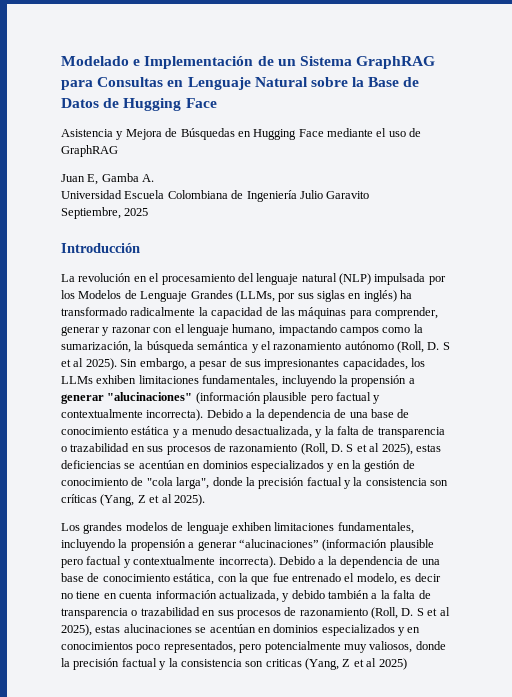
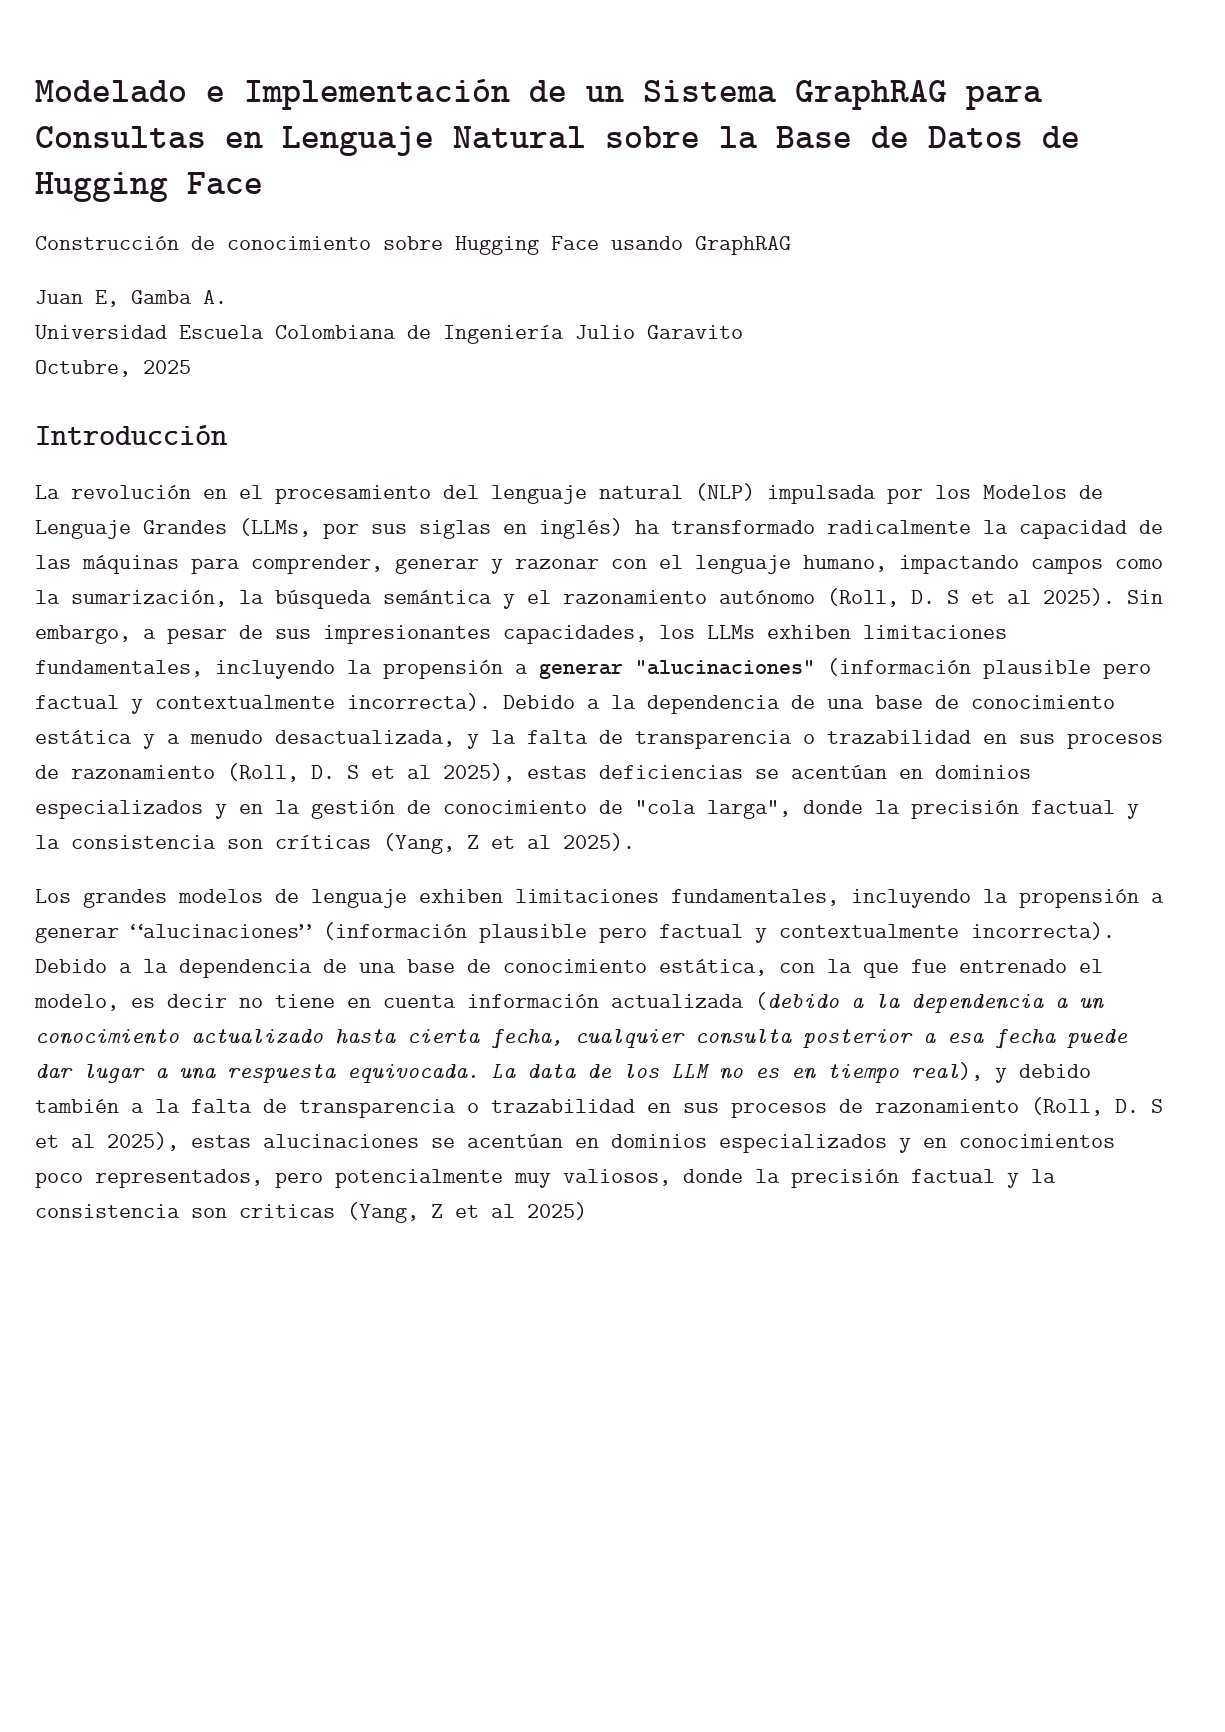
- Asistencia y Mejora de Búsquedas en Hugging Face mediante el uso de GraphRAG
+ Construcción de conocimiento sobre Hugging Face usando GraphRAG
- Septiembre, 2025
+ Octubre, 2025
- Debido a la dependencia de una base de conocimiento estática, con la que fue entrenado el modelo, es decir no tiene en cuenta información actualizada, y debido también a la falta de transparencia o trazabilidad en sus procesos de razonamiento (Roll, D. S et al 2025), estas alucinaciones se acentúan en dominios especializados y en conocimientos poco representados, pero potencialmente muy valiosos, donde la precisión factual y la consistencia son criticas (Yang, Z et al 2025)
+ Debido a la dependencia de una base de conocimiento estática, con la que fue entrenado el modelo, es decir no tiene en cuenta información actualizada (debido a la dependencia a un conocimiento actualizado hasta cierta fecha, cualquier consulta posterior a esa fecha puede dar lugar a una respuesta equivocada. La data de los LLM no es en tiempo real), y debido también a la falta de transparencia o trazabilidad en sus procesos de razonamiento (Roll, D. S et al 2025), estas alucinaciones se acentúan en dominios especializados y en conocimientos poco representados, pero potencialmente muy valiosos, donde la precisión factual y la consistencia son criticas (Yang, Z et al 2025)

